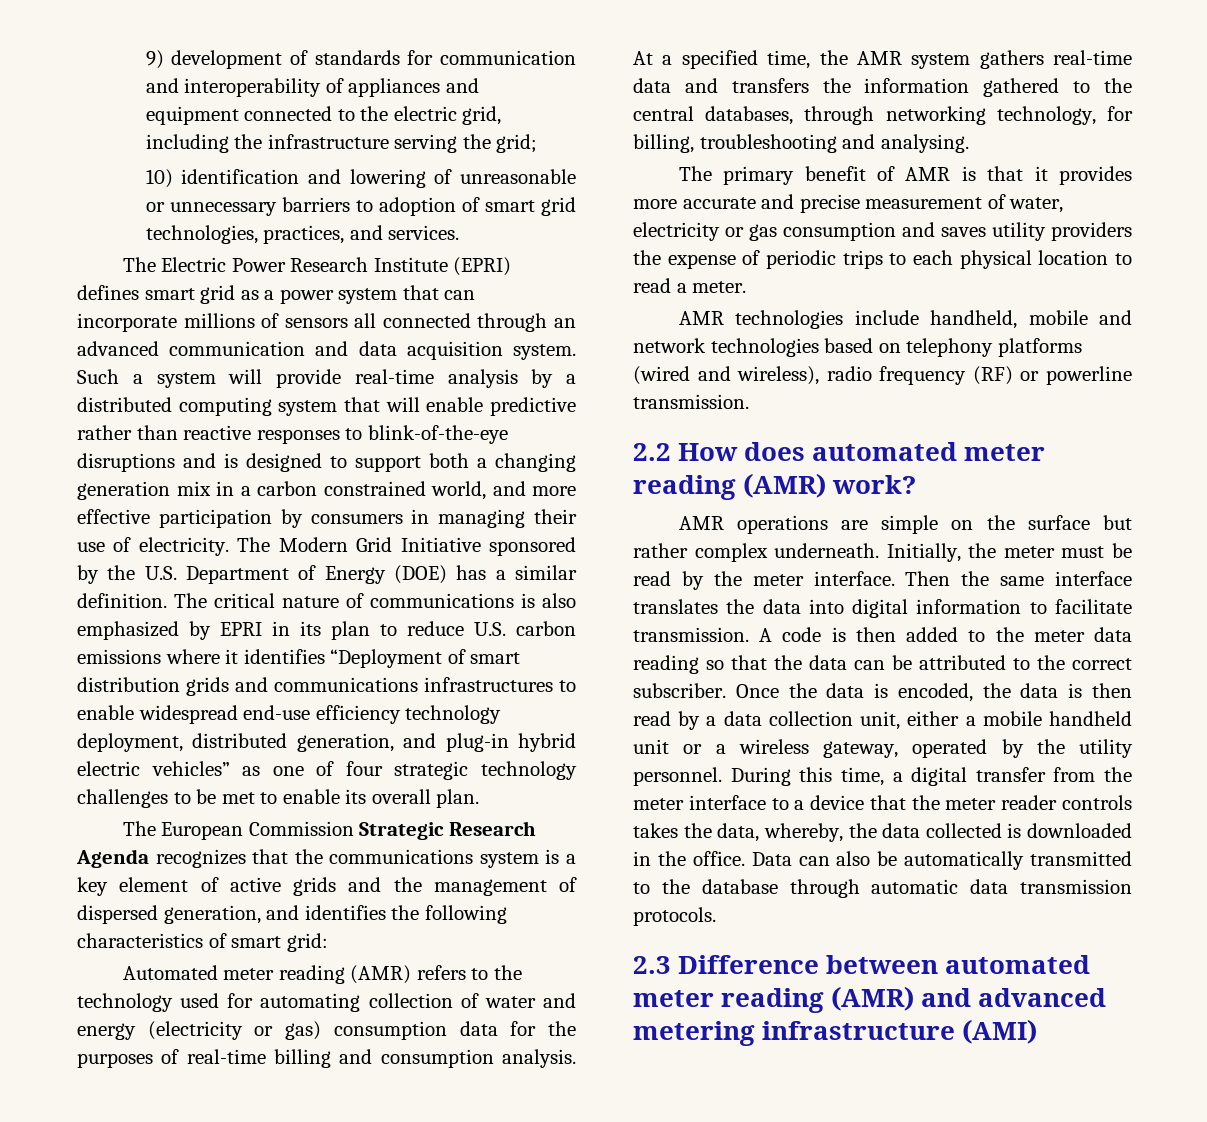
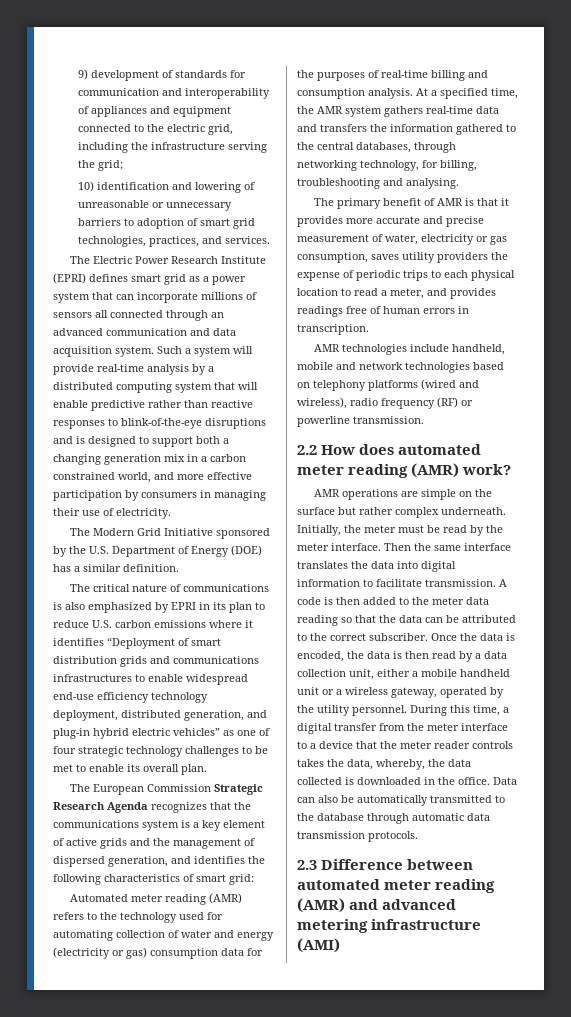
- Such a system will provide real-time analysis by a distributed computing system that will enable predictive rather than reactive responses to blink-of-the-eye disruptions and is designed to support both a changing generation mix in a carbon constrained world, and more effective participation by consumers in managing their use of electricity. The Modern Grid Initiative sponsored by the U.S. Department of Energy (DOE) has a similar definition. The critical nature of communications is also emphasized by EPRI in its plan to reduce U.S. carbon emissions where it identifies “Deployment of smart distribution grids and communications infrastructures to enable widespread end-use efficiency technology deployment, distributed generation, and plug-in hybrid electric vehicles” as one of four strategic technology challenges to be met to enable its overall plan.
+ Such a system will provide real-time analysis by a distributed computing system that will enable predictive rather than reactive responses to blink-of-the-eye disruptions and is designed to support both a changing generation mix in a carbon constrained world, and more effective participation by consumers in managing their use of electricity.
+ The Modern Grid Initiative sponsored by the U.S. Department of Energy (DOE) has a similar definition.
+ The critical nature of communications is also emphasized by EPRI in its plan to reduce U.S. carbon emissions where it identifies “Deployment of smart distribution grids and communications infrastructures to enable widespread end-use efficiency technology deployment, distributed generation, and plug-in hybrid electric vehicles” as one of four strategic technology challenges to be met to enable its overall plan.
- The primary benefit of AMR is that it provides more accurate and precise measurement of water, electricity or gas consumption and saves utility providers the expense of periodic trips to each physical location to read a meter.
+ The primary benefit of AMR is that it provides more accurate and precise measurement of water, electricity or gas consumption, saves utility providers the expense of periodic trips to each physical location to read a meter, and provides readings free of human errors in transcription.

